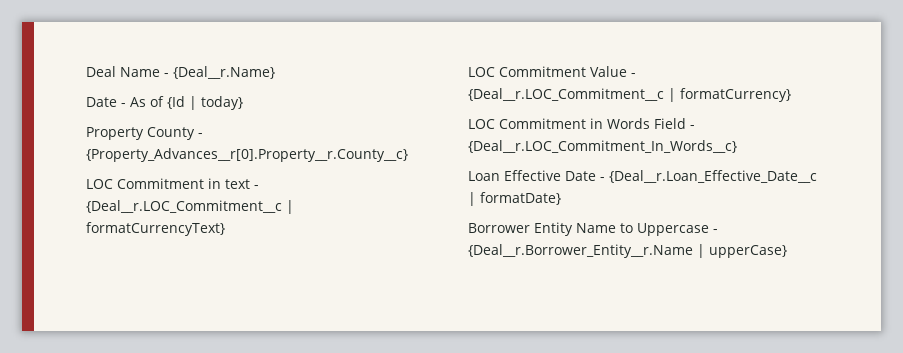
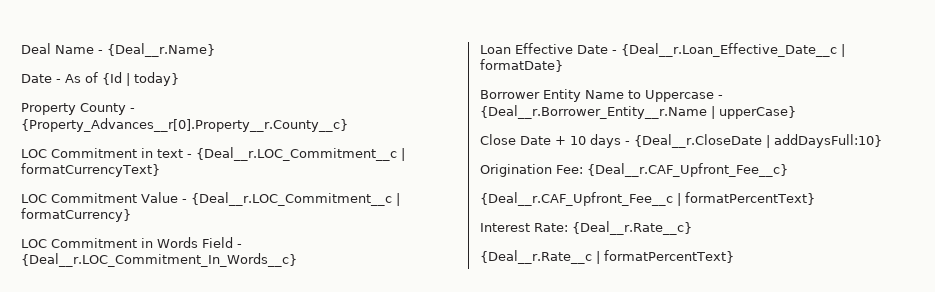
+ Close Date + 10 days - {Deal__r.CloseDate | addDaysFull:10}
+ Origination Fee: {Deal__r.CAF_Upfront_Fee__c}
+ {Deal__r.CAF_Upfront_Fee__c | formatPercentText}
+ Interest Rate: {Deal__r.Rate__c}
+ {Deal__r.Rate__c | formatPercentText}

